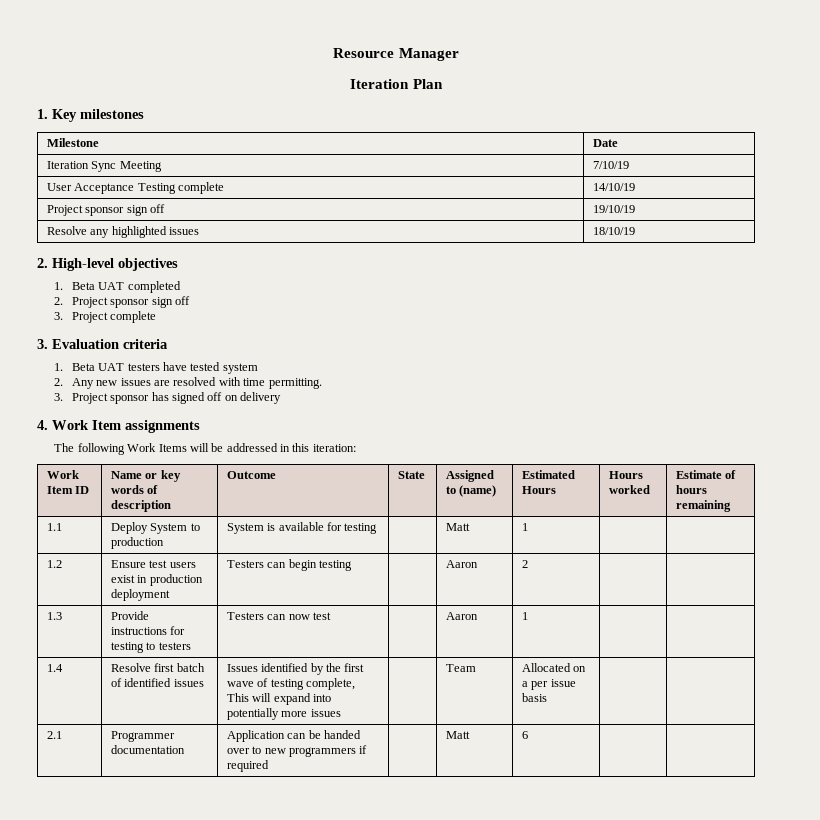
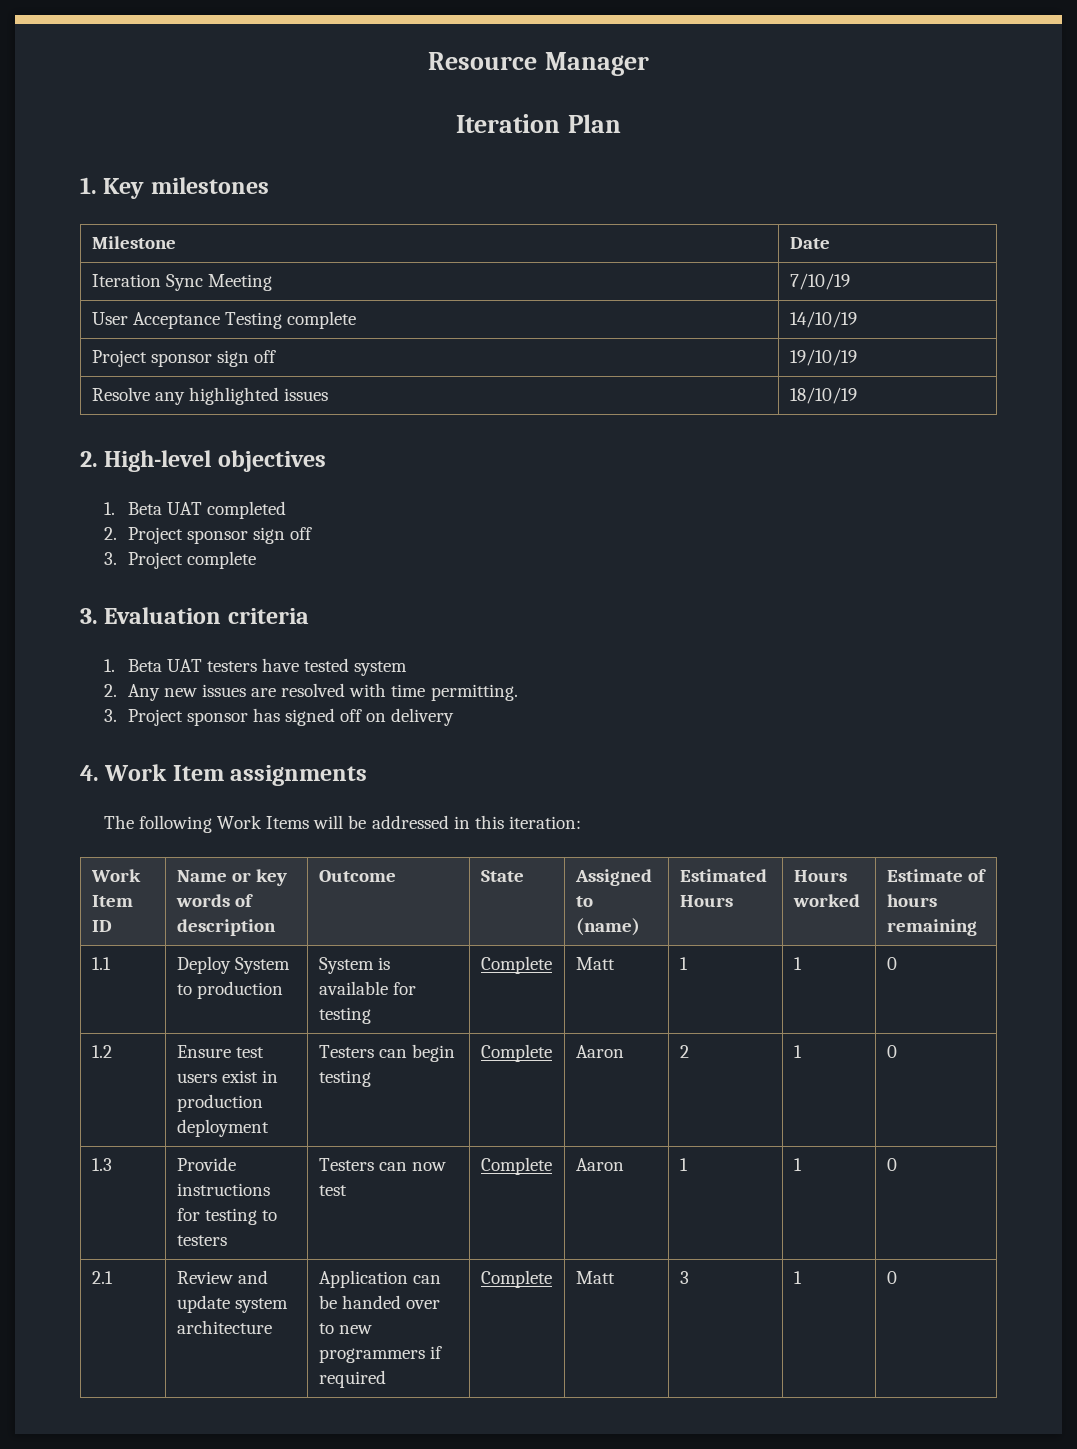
- 1.1 | Deploy System to production | System is available for testing | | Matt | 1 | |
+ 1.1 | Deploy System to production | System is available for testing | Complete | Matt | 1 | 1 | 0
- 1.2 | Ensure test users exist in production deployment | Testers can begin testing | | Aaron | 2 | |
+ 1.2 | Ensure test users exist in production deployment | Testers can begin testing | Complete | Aaron | 2 | 1 | 0
- 1.3 | Provide instructions for testing to testers | Testers can now test | | Aaron | 1 | |
- 1.4 | Resolve first batch of identified issues | Issues identified by the first wave of testing complete, This will expand into potentially more issues | | Team | Allocated on a per issue basis | |
- 2.1 | Programmer documentation | Application can be handed over to new programmers if required | | Matt | 6 | |
+ 1.3 | Provide instructions for testing to testers | Testers can now test | Complete | Aaron | 1 | 1 | 0
+ 2.1 | Review and update system architecture | Application can be handed over to new programmers if required | Complete | Matt | 3 | 1 | 0

